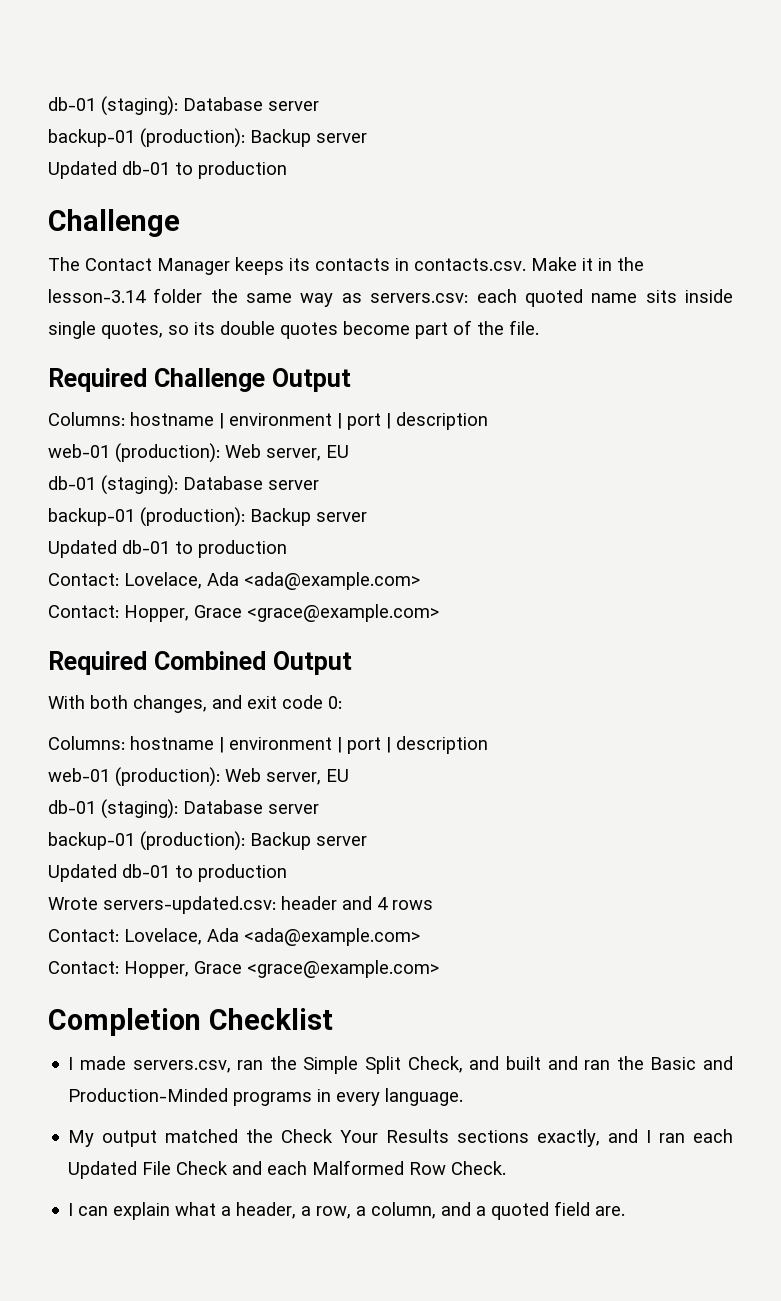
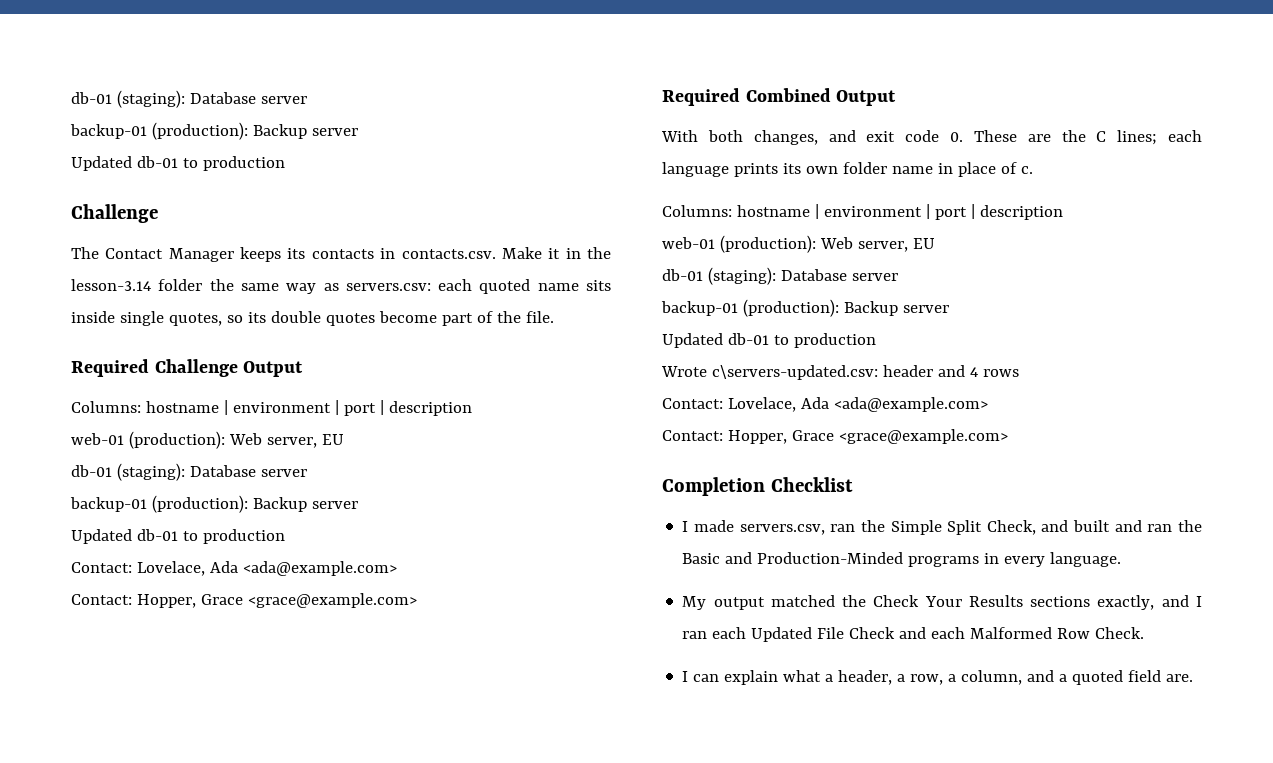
- With both changes, and exit code 0:
+ With both changes, and exit code 0. These are the C lines; each language prints its own folder name in place of c.
- Wrote servers-updated.csv: header and 4 rows
+ Wrote c\servers-updated.csv: header and 4 rows

